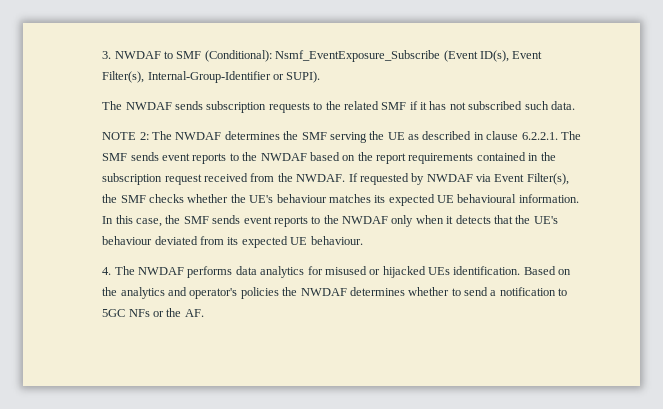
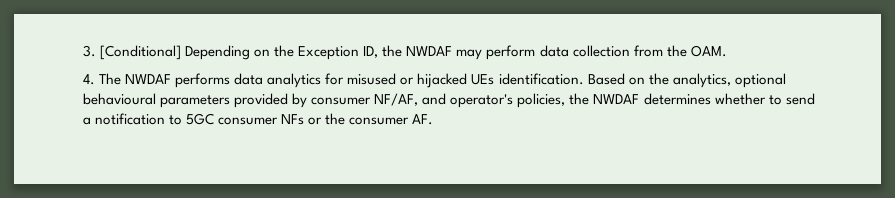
- 3. NWDAF to SMF (Conditional): Nsmf_EventExposure_Subscribe (Event ID(s), Event Filter(s), Internal-Group-Identifier or SUPI).
- The NWDAF sends subscription requests to the related SMF if it has not subscribed such data.
- NOTE 2: The NWDAF determines the SMF serving the UE as described in clause 6.2.2.1. The SMF sends event reports to the NWDAF based on the report requirements contained in the subscription request received from the NWDAF. If requested by NWDAF via Event Filter(s), the SMF checks whether the UE's behaviour matches its expected UE behavioural information. In this case, the SMF sends event reports to the NWDAF only when it detects that the UE's behaviour deviated from its expected UE behaviour.
+ 3. [Conditional] Depending on the Exception ID, the NWDAF may perform data collection from the OAM.
- Based on the analytics and operator's policies the NWDAF determines whether to send a notification to 5GC NFs or the AF.
+ Based on the analytics, optional behavioural parameters provided by consumer NF/AF, and operator's policies, the NWDAF determines whether to send a notification to 5GC consumer NFs or the consumer AF.

